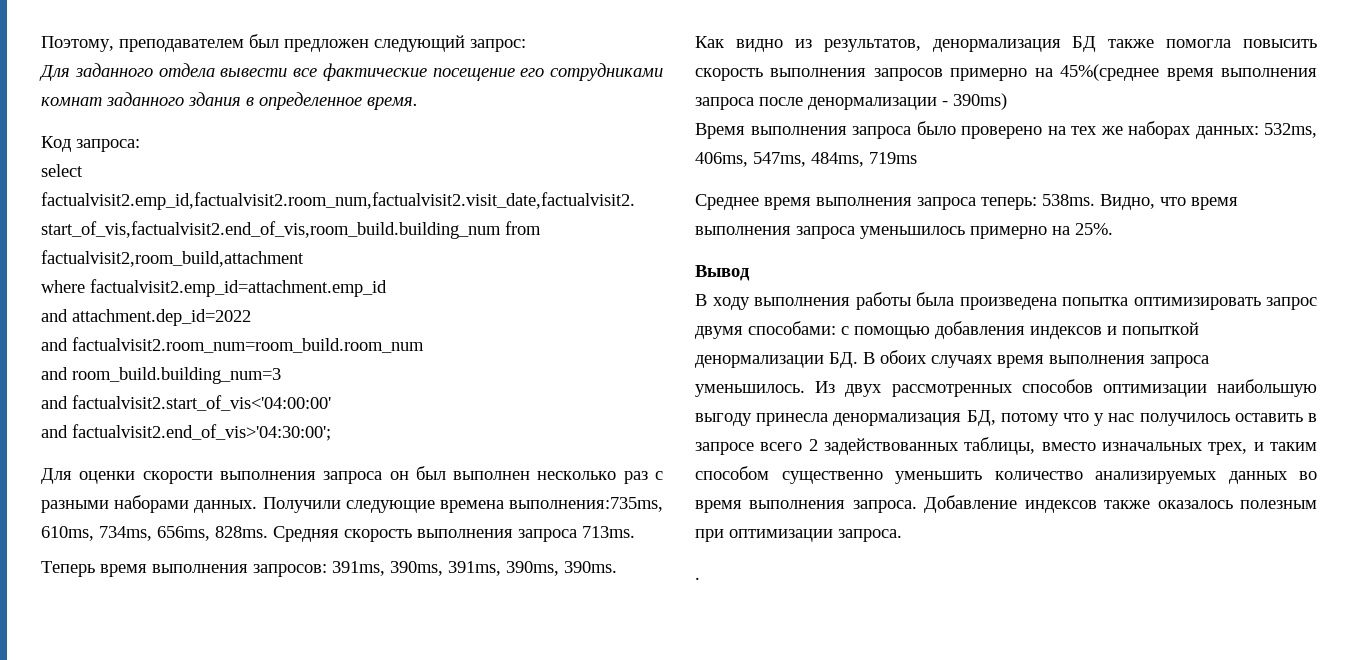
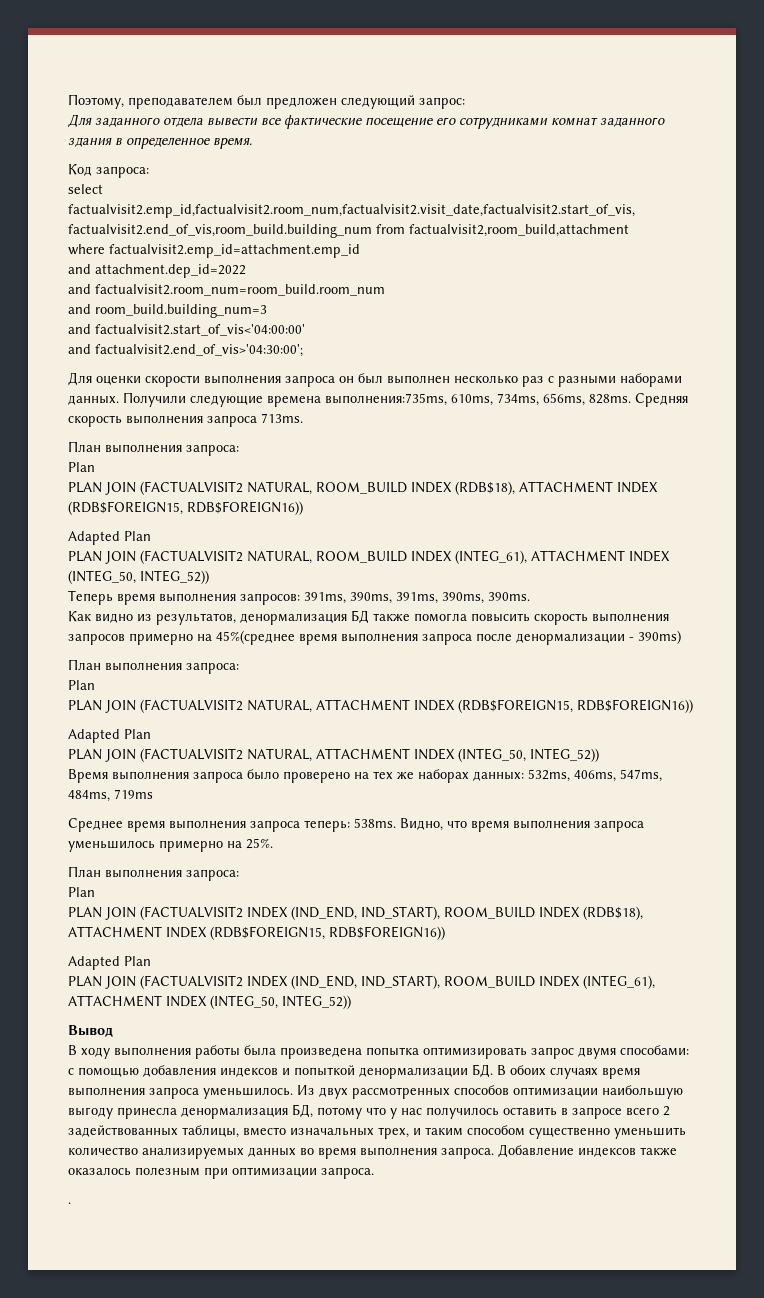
  Средняя скорость выполнения запроса 713ms.
+ План выполнения запроса:
+ Plan
+ PLAN JOIN (FACTUALVISIT2 NATURAL, ROOM_BUILD INDEX (RDB$18), ATTACHMENT INDEX (RDB$FOREIGN15, RDB$FOREIGN16))
+ Adapted Plan
+ PLAN JOIN (FACTUALVISIT2 NATURAL, ROOM_BUILD INDEX (INTEG_61), ATTACHMENT INDEX (INTEG_50, INTEG_52))
  Как видно из результатов, денормализация БД также помогла повысить скорость выполнения запросов примерно на 45%(среднее время выполнения запроса после денормализации - 390ms)
+ План выполнения запроса:
+ Plan
+ PLAN JOIN (FACTUALVISIT2 NATURAL, ATTACHMENT INDEX (RDB$FOREIGN15, RDB$FOREIGN16))
+ Adapted Plan
+ PLAN JOIN (FACTUALVISIT2 NATURAL, ATTACHMENT INDEX (INTEG_50, INTEG_52))
  Видно, что время выполнения запроса уменьшилось примерно на 25%.
+ План выполнения запроса:
+ Plan
+ PLAN JOIN (FACTUALVISIT2 INDEX (IND_END, IND_START), ROOM_BUILD INDEX (RDB$18), ATTACHMENT INDEX (RDB$FOREIGN15, RDB$FOREIGN16))
+ Adapted Plan
+ PLAN JOIN (FACTUALVISIT2 INDEX (IND_END, IND_START), ROOM_BUILD INDEX (INTEG_61), ATTACHMENT INDEX (INTEG_50, INTEG_52))

